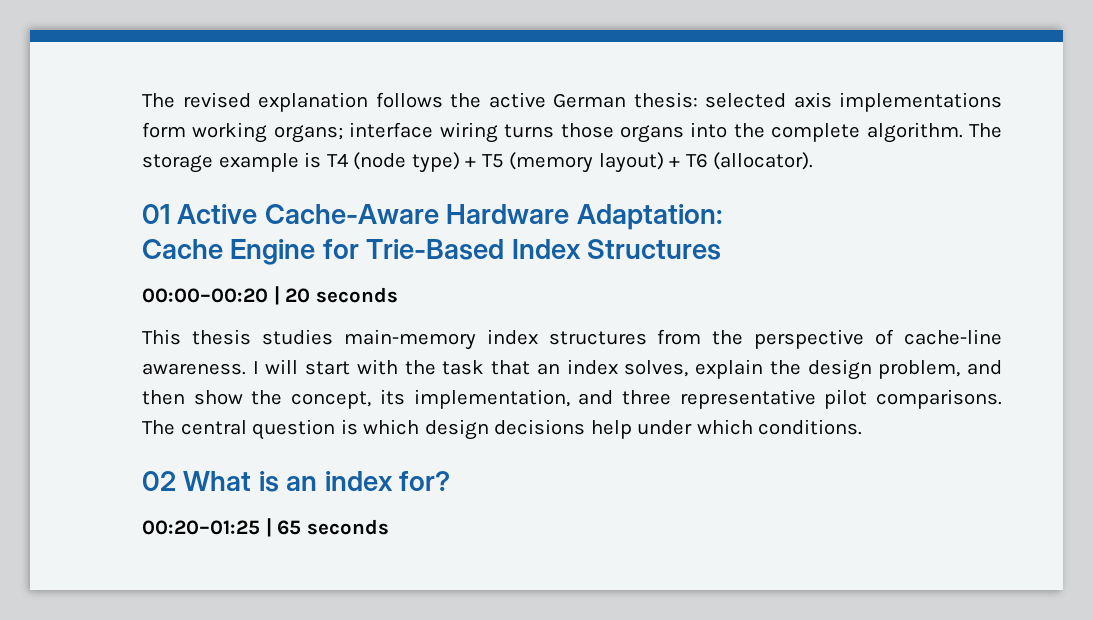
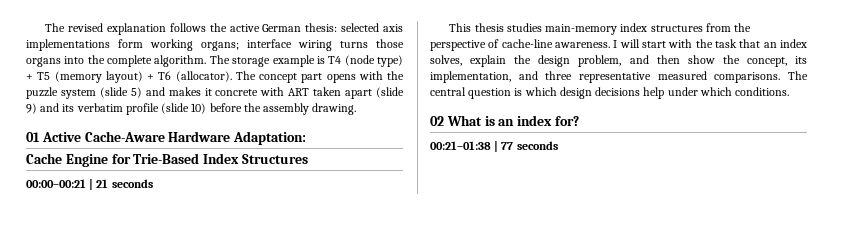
+ The concept part opens with the puzzle system (slide 5) and makes it concrete with ART taken apart (slide 9) and its verbatim profile (slide 10) before the assembly drawing.
- 00:00–00:20 | 20 seconds
+ 00:00–00:21 | 21 seconds
- I will start with the task that an index solves, explain the design problem, and then show the concept, its implementation, and three representative pilot comparisons.
+ I will start with the task that an index solves, explain the design problem, and then show the concept, its implementation, and three representative measured comparisons.
- 00:20–01:25 | 65 seconds
+ 00:21–01:38 | 77 seconds

